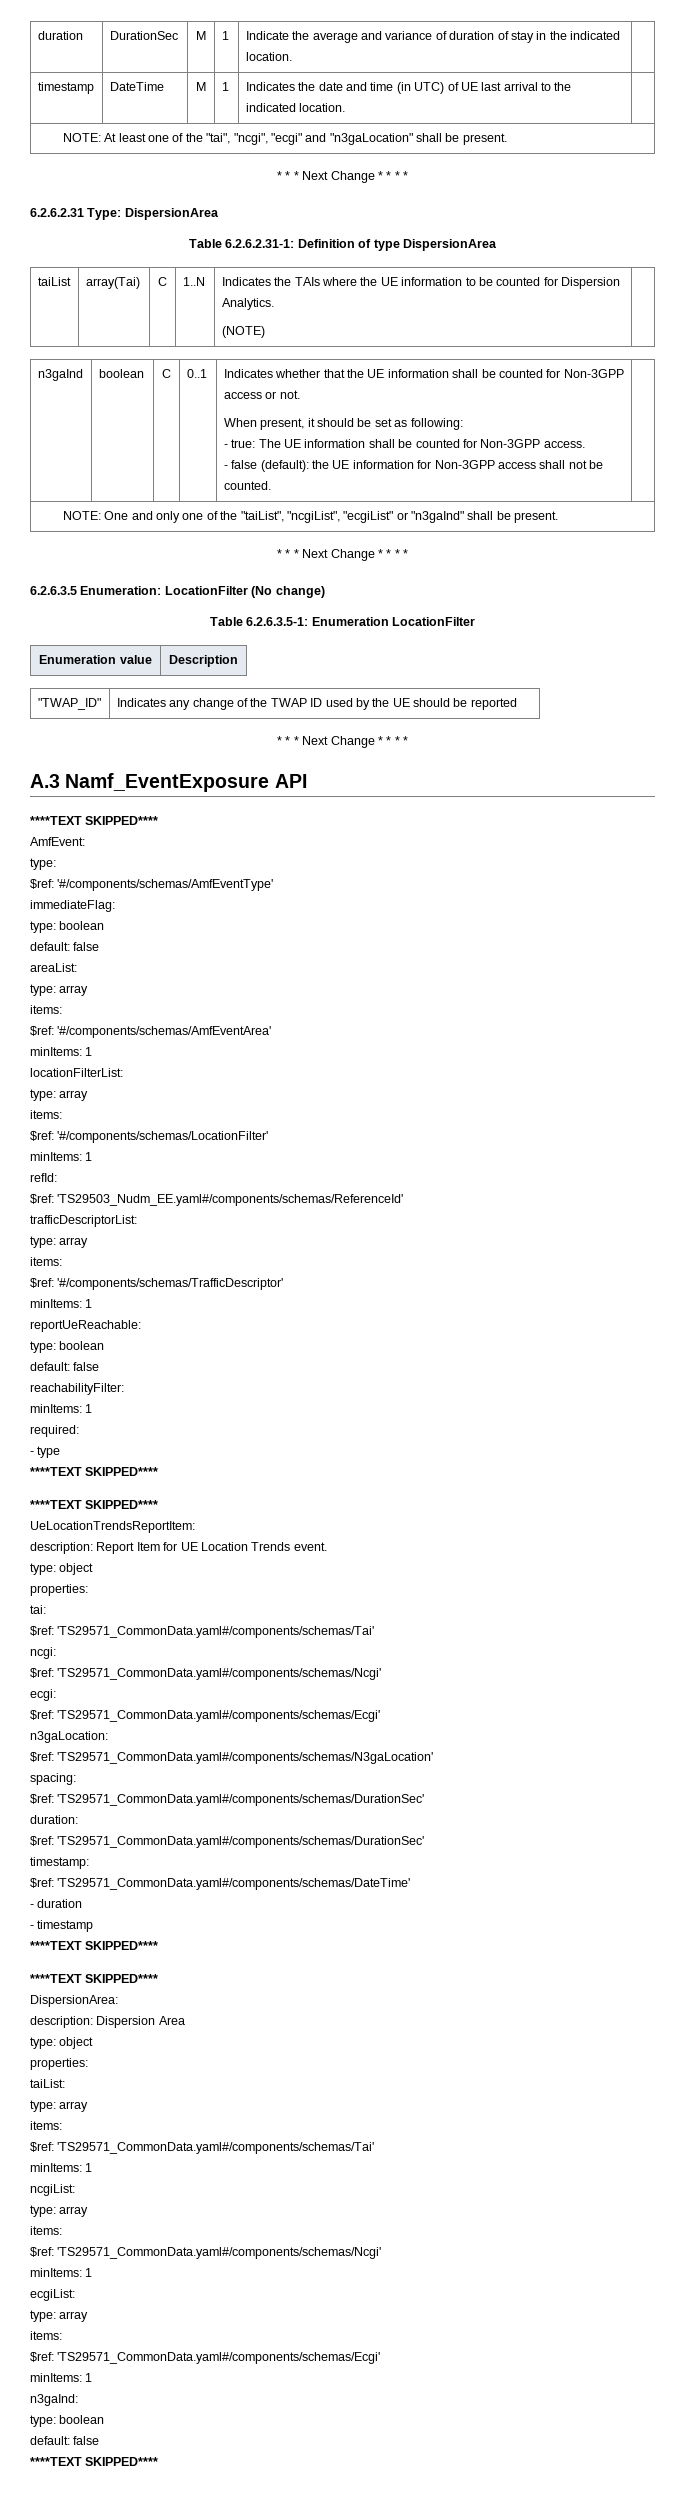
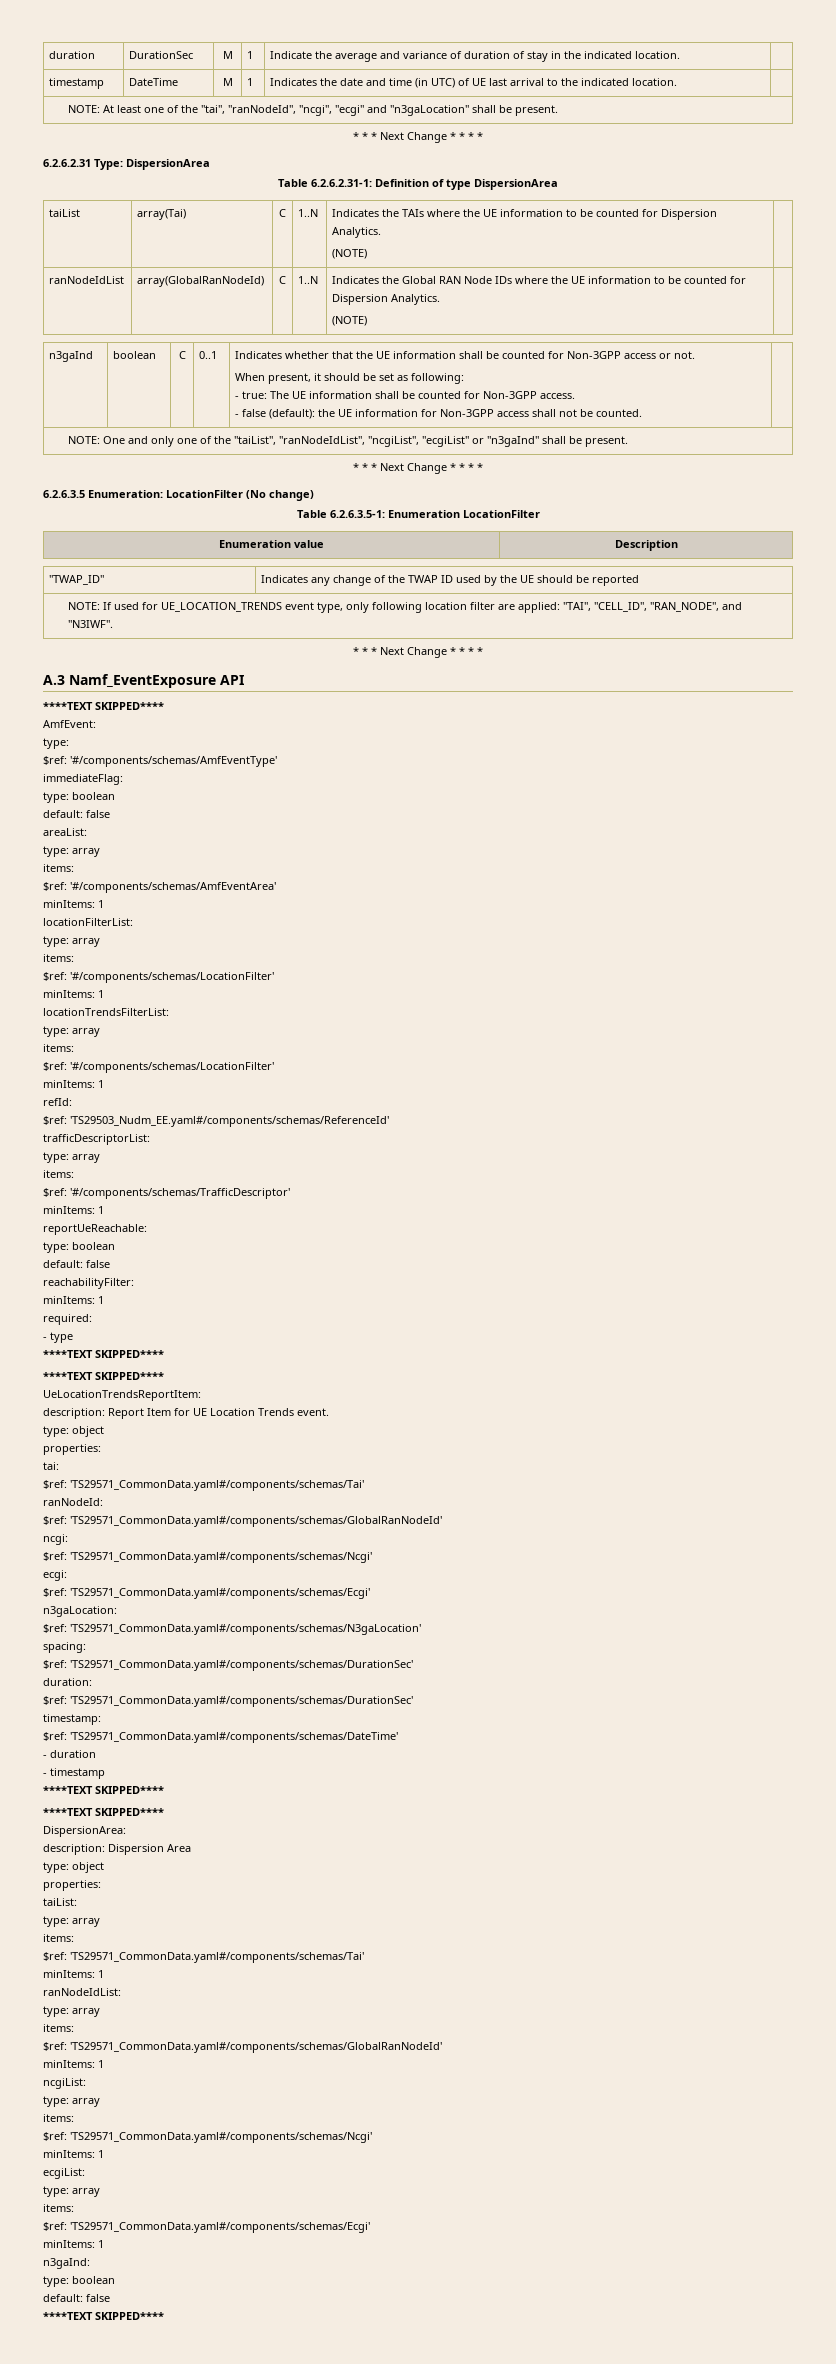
- NOTE: At least one of the "tai", "ncgi", "ecgi" and "n3gaLocation" shall be present.
+ NOTE: At least one of the "tai", "ranNodeId", "ncgi", "ecgi" and "n3gaLocation" shall be present.
+ ranNodeIdList | array(GlobalRanNodeId) | C | 1..N | Indicates the Global RAN Node IDs where the UE information to be counted for Dispersion Analytics.
+ (NOTE) |
- NOTE: One and only one of the "taiList", "ncgiList", "ecgiList" or "n3gaInd" shall be present.
+ NOTE: One and only one of the "taiList", "ranNodeIdList", "ncgiList", "ecgiList" or "n3gaInd" shall be present.
+ NOTE: If used for UE_LOCATION_TRENDS event type, only following location filter are applied: "TAI", "CELL_ID", "RAN_NODE", and "N3IWF".
+ locationTrendsFilterList:
+ type: array
+ items:
+ $ref: '#/components/schemas/LocationFilter'
+ minItems: 1
+ ranNodeId:
+ $ref: 'TS29571_CommonData.yaml#/components/schemas/GlobalRanNodeId'
+ ranNodeIdList:
+ type: array
+ items:
+ $ref: 'TS29571_CommonData.yaml#/components/schemas/GlobalRanNodeId'
+ minItems: 1

